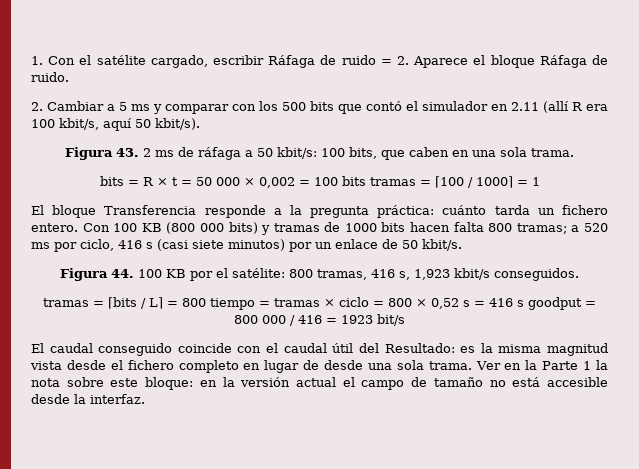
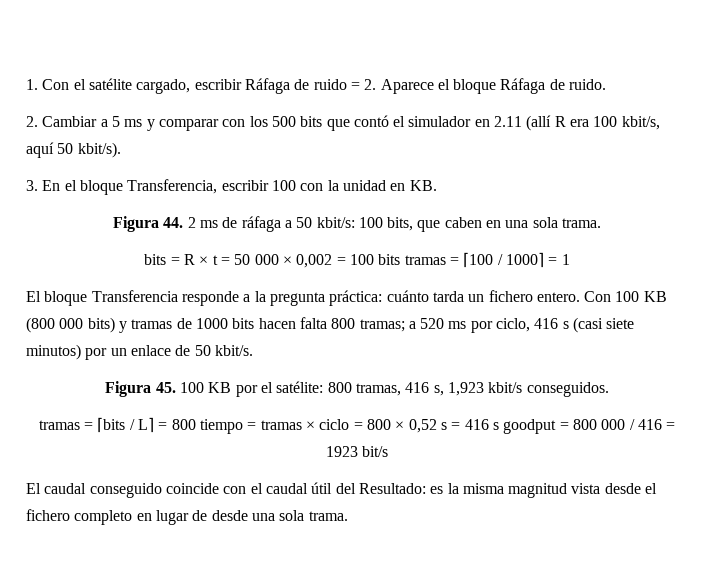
- Figura 43. 2 ms de ráfaga a 50 kbit/s: 100 bits, que caben en una sola trama.
+ 3. En el bloque Transferencia, escribir 100 con la unidad en KB.
+ Figura 44. 2 ms de ráfaga a 50 kbit/s: 100 bits, que caben en una sola trama.
- Figura 44. 100 KB por el satélite: 800 tramas, 416 s, 1,923 kbit/s conseguidos.
+ Figura 45. 100 KB por el satélite: 800 tramas, 416 s, 1,923 kbit/s conseguidos.
- Ver en la Parte 1 la nota sobre este bloque: en la versión actual el campo de tamaño no está accesible desde la interfaz.

